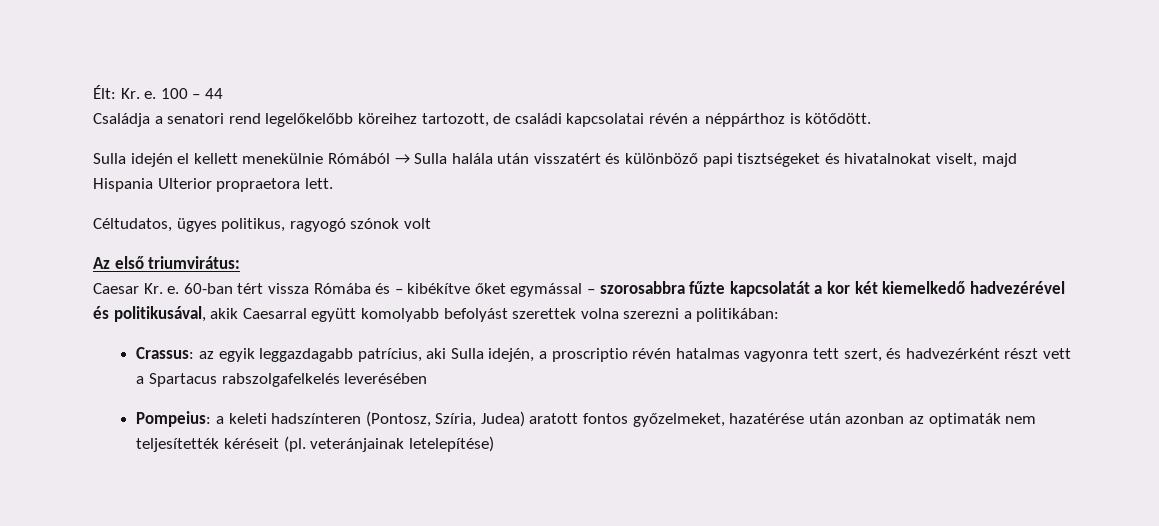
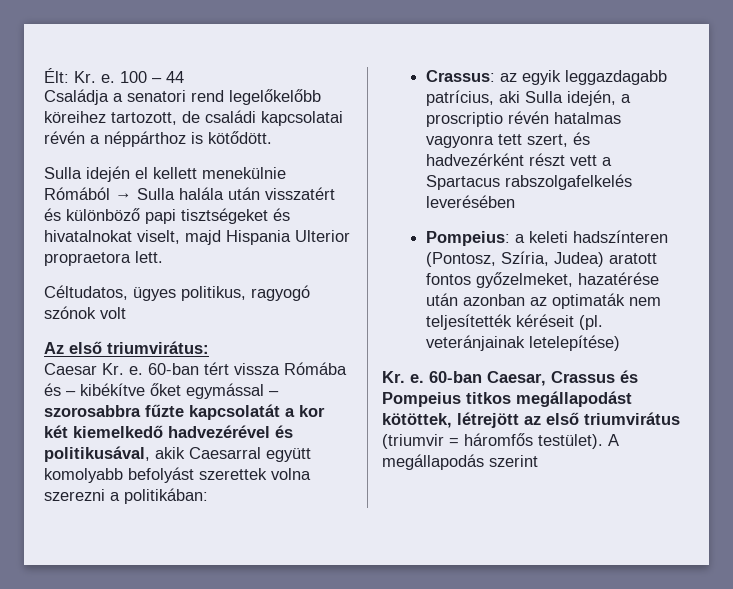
+ Kr. e. 60-ban Caesar, Crassus és Pompeius titkos megállapodást kötöttek, létrejött az első triumvirátus (triumvir = háromfős testület). A megállapodás szerint

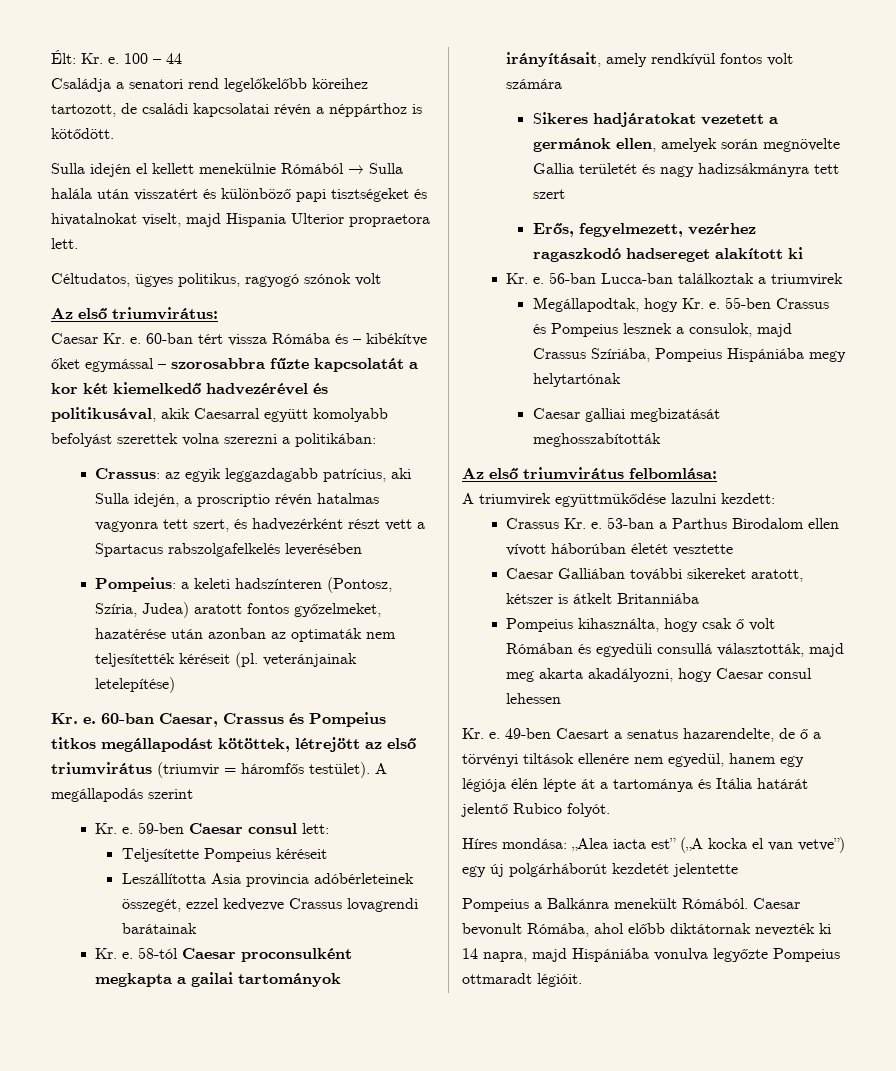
+ Kr. e. 59-ben Caesar consul lett:
+ Teljesítette Pompeius kéréseit
+ Leszállította Asia provincia adóbérleteinek összegét, ezzel kedvezve Crassus lovagrendi barátainak
+ Kr. e. 58-tól Caesar proconsulként megkapta a gailai tartományok irányításait, amely rendkívül fontos volt számára
+ Sikeres hadjáratokat vezetett a germánok ellen, amelyek során megnövelte Gallia területét és nagy hadizsákmányra tett szert
+ Erős, fegyelmezett, vezérhez ragaszkodó hadsereget alakított ki
+ Kr. e. 56-ban Lucca-ban találkoztak a triumvirek
+ Megállapodtak, hogy Kr. e. 55-ben Crassus és Pompeius lesznek a consulok, majd Crassus Szíriába, Pompeius Hispániába megy helytartónak
+ Caesar galliai megbizatását meghosszabították
+ Az első triumvirátus felbomlása:
+ A triumvirek együttmükődése lazulni kezdett:
+ Crassus Kr. e. 53-ban a Parthus Birodalom ellen vívott háborúban életét vesztette
+ Caesar Galliában további sikereket aratott, kétszer is átkelt Britanniába
+ Pompeius kihasználta, hogy csak ő volt Rómában és egyedüli consullá választották, majd meg akarta akadályozni, hogy Caesar consul lehessen
+ Kr. e. 49-ben Caesart a senatus hazarendelte, de ő a törvényi tiltások ellenére nem egyedül, hanem egy légiója élén lépte át a tartománya és Itália határát jelentő Rubico folyót.
+ Híres mondása: „Alea iacta est” („A kocka el van vetve”) egy új polgárháborút kezdetét jelentette
+ Pompeius a Balkánra menekült Rómából. Caesar bevonult Rómába, ahol előbb diktátornak nevezték ki 14 napra, majd Hispániába vonulva legyőzte Pompeius ottmaradt légióit.

